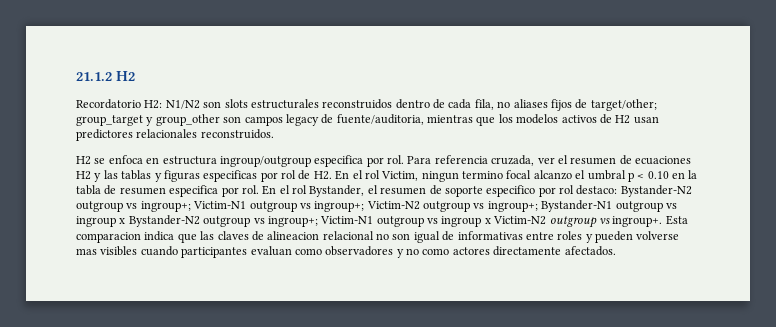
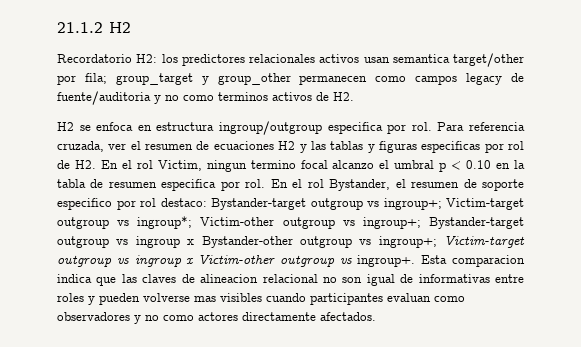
- Recordatorio H2: N1/N2 son slots estructurales reconstruidos dentro de cada fila, no aliases fijos de target/other; group_target y group_other son campos legacy de fuente/auditoria, mientras que los modelos activos de H2 usan predictores relacionales reconstruidos.
+ Recordatorio H2: los predictores relacionales activos usan semantica target/other por fila; group_target y group_other permanecen como campos legacy de fuente/auditoria y no como terminos activos de H2.
- En el rol Bystander, el resumen de soporte especifico por rol destaco: Bystander-N2 outgroup vs ingroup+; Victim-N1 outgroup vs ingroup+; Victim-N2 outgroup vs ingroup+; Bystander-N1 outgroup vs ingroup x Bystander-N2 outgroup vs ingroup+; Victim-N1 outgroup vs ingroup x Victim-N2 outgroup vs ingroup+.
+ En el rol Bystander, el resumen de soporte especifico por rol destaco: Bystander-target outgroup vs ingroup+; Victim-target outgroup vs ingroup*; Victim-other outgroup vs ingroup+; Bystander-target outgroup vs ingroup x Bystander-other outgroup vs ingroup+; Victim-target outgroup vs ingroup x Victim-other outgroup vs ingroup+.

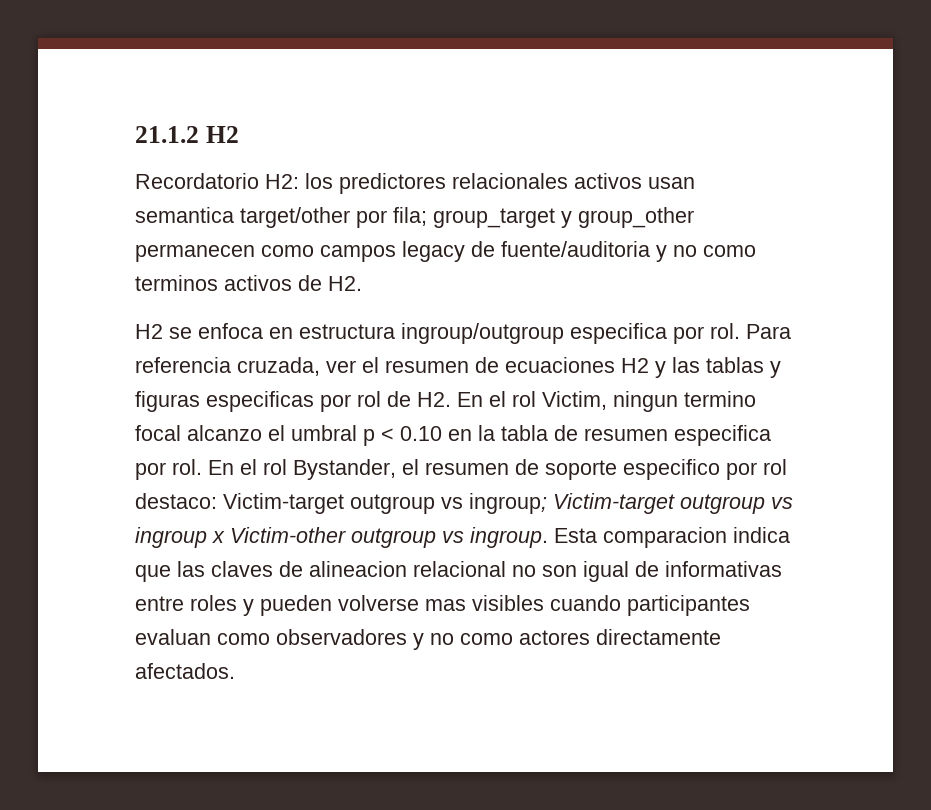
- En el rol Bystander, el resumen de soporte especifico por rol destaco: Bystander-target outgroup vs ingroup+; Victim-target outgroup vs ingroup*; Victim-other outgroup vs ingroup+; Bystander-target outgroup vs ingroup x Bystander-other outgroup vs ingroup+; Victim-target outgroup vs ingroup x Victim-other outgroup vs ingroup+.
+ En el rol Bystander, el resumen de soporte especifico por rol destaco: Victim-target outgroup vs ingroup; Victim-target outgroup vs ingroup x Victim-other outgroup vs ingroup.

